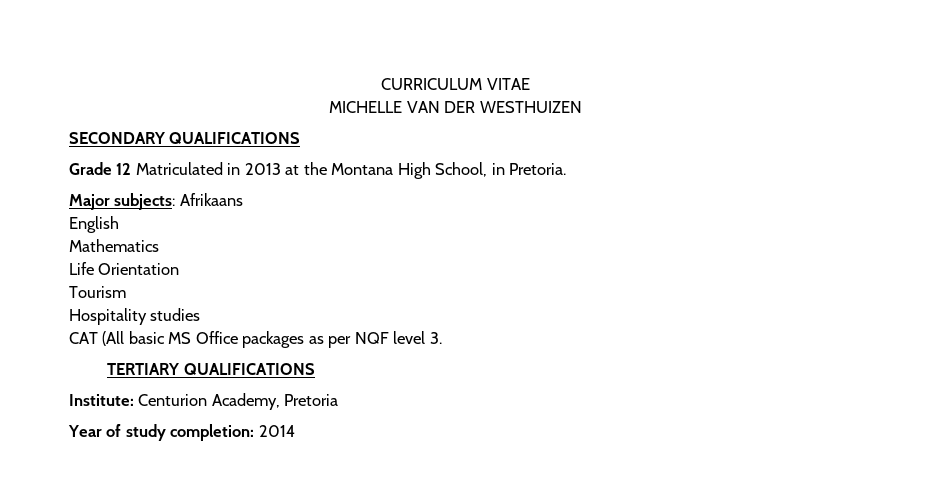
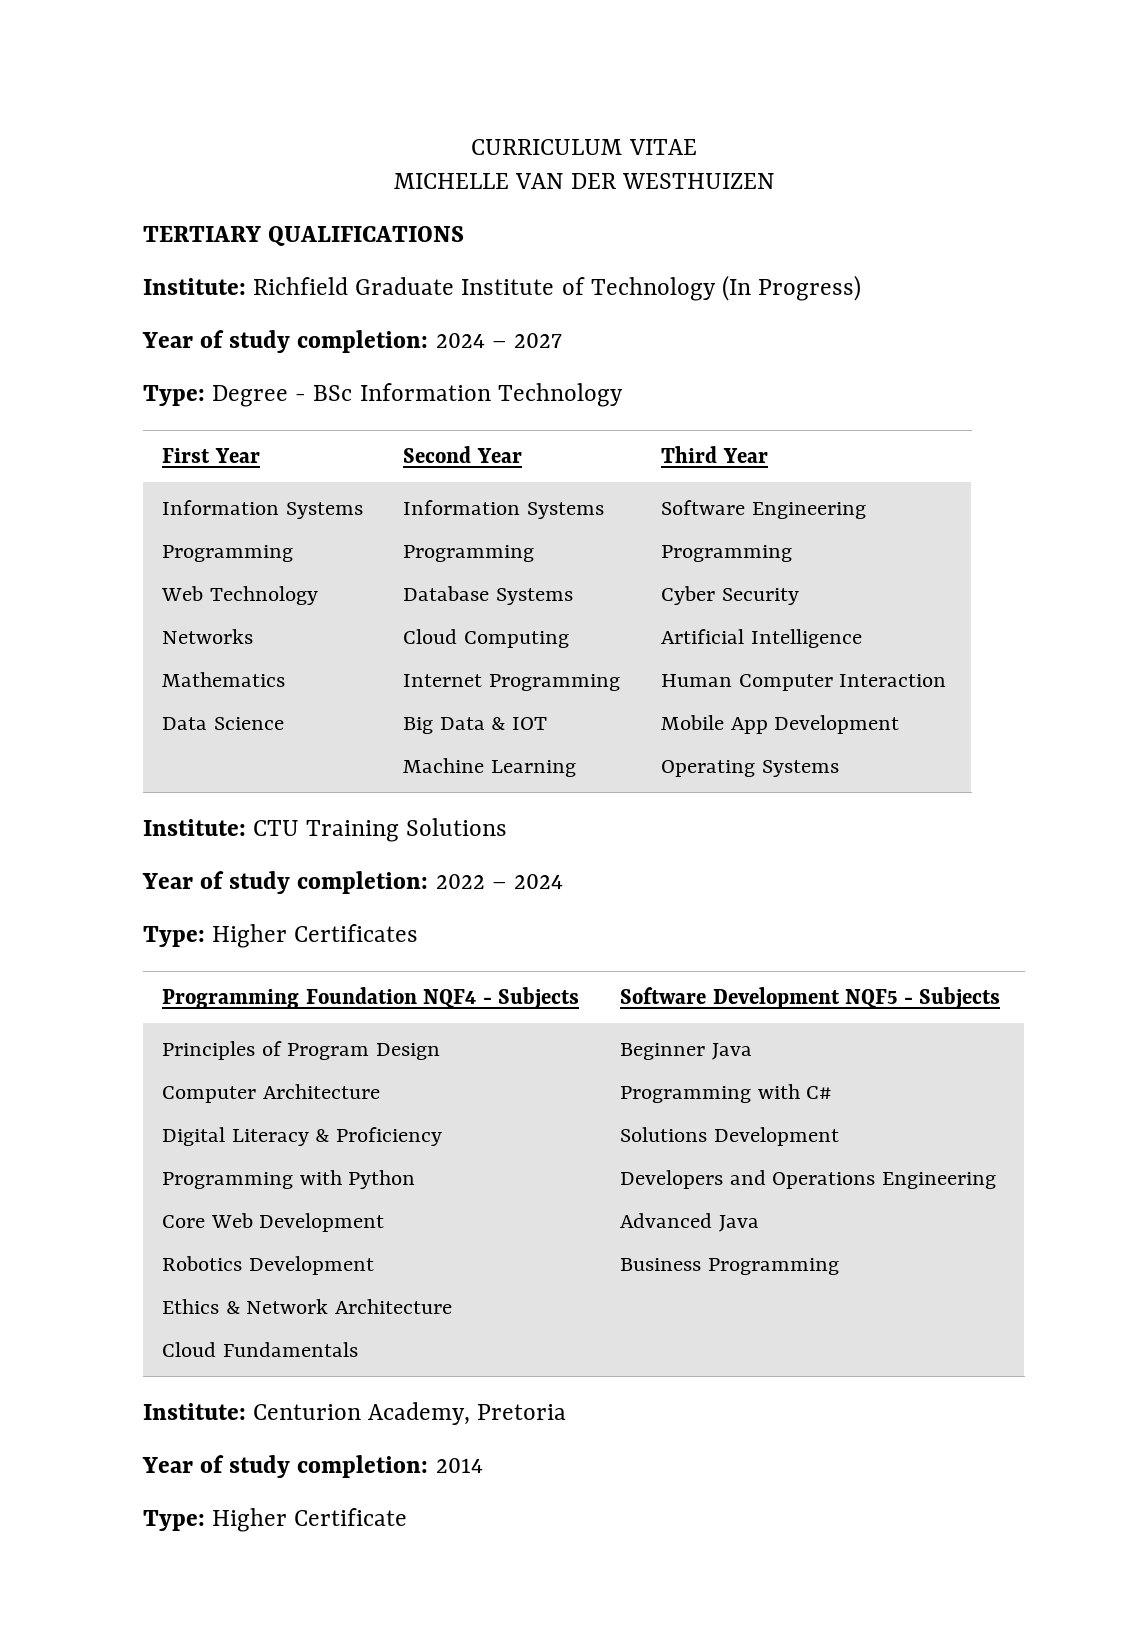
- SECONDARY QUALIFICATIONS
- Grade 12 Matriculated in 2013 at the Montana High School, in Pretoria.
- Major subjects: Afrikaans
- English
+ TERTIARY QUALIFICATIONS
+ Institute: Richfield Graduate Institute of Technology (In Progress)
+ Year of study completion: 2024 – 2027
+ Type: Degree - BSc Information Technology
+ First Year | Second Year | Third Year
+ Information Systems
+ Programming
+ Web Technology
+ Networks
  Mathematics
- Life Orientation
- Tourism
- Hospitality studies
- CAT (All basic MS Office packages as per NQF level 3.
- TERTIARY QUALIFICATIONS
+ Data Science | Information Systems
+ Programming
+ Database Systems
+ Cloud Computing
+ Internet Programming
+ Big Data & IOT
+ Machine Learning | Software Engineering
+ Programming
+ Cyber Security
+ Artificial Intelligence
+ Human Computer Interaction
+ Mobile App Development
+ Operating Systems
+ Institute: CTU Training Solutions
+ Year of study completion: 2022 – 2024
+ Type: Higher Certificates
+ Programming Foundation NQF4 - Subjects | Software Development NQF5 - Subjects
+ Principles of Program Design
+ Computer Architecture
+ Digital Literacy & Proficiency
+ Programming with Python
+ Core Web Development
+ Robotics Development
+ Ethics & Network Architecture
+ Cloud Fundamentals | Beginner Java
+ Programming with C#
+ Solutions Development
+ Developers and Operations Engineering
+ Advanced Java
+ Business Programming
+ Type: Higher Certificate

